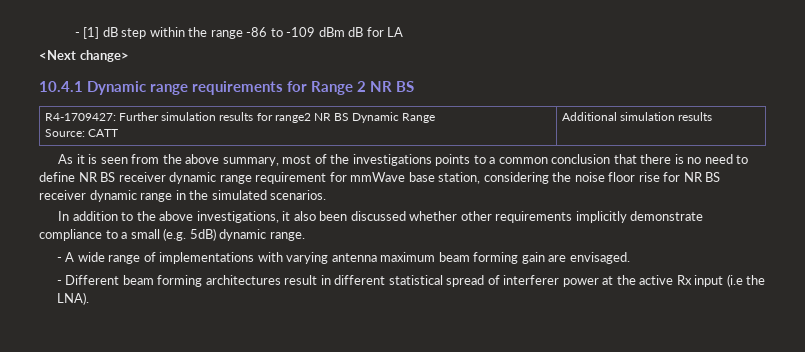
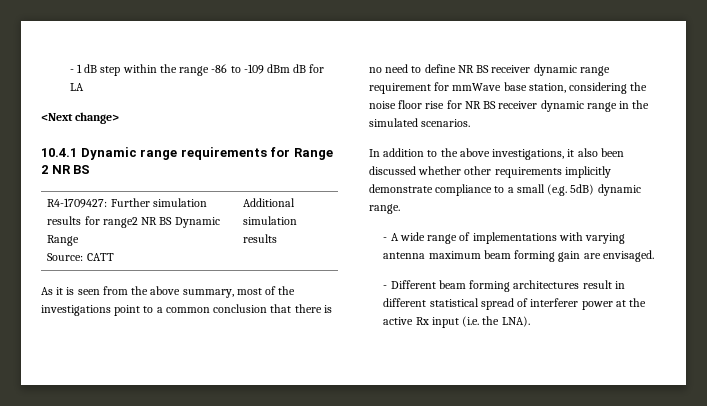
- - [1] dB step within the range -86 to -109 dBm dB for LA
+ - 1 dB step within the range -86 to -109 dBm dB for LA
- As it is seen from the above summary, most of the investigations points to a common conclusion that there is no need to define NR BS receiver dynamic range requirement for mmWave base station, considering the noise floor rise for NR BS receiver dynamic range in the simulated scenarios.
+ As it is seen from the above summary, most of the investigations point to a common conclusion that there is no need to define NR BS receiver dynamic range requirement for mmWave base station, considering the noise floor rise for NR BS receiver dynamic range in the simulated scenarios.
- - Different beam forming architectures result in different statistical spread of interferer power at the active Rx input (i.e the LNA).
+ - Different beam forming architectures result in different statistical spread of interferer power at the active Rx input (i.e. the LNA).

